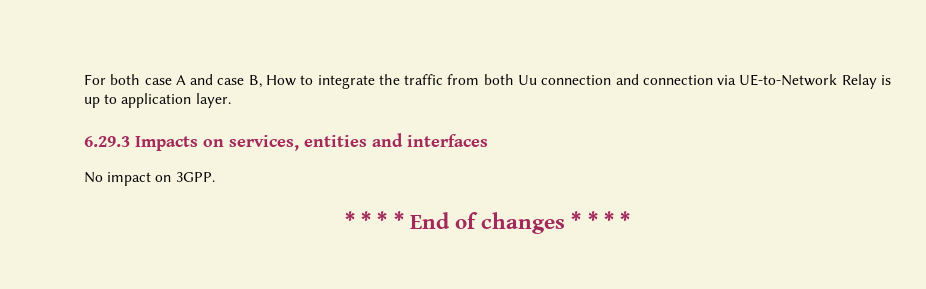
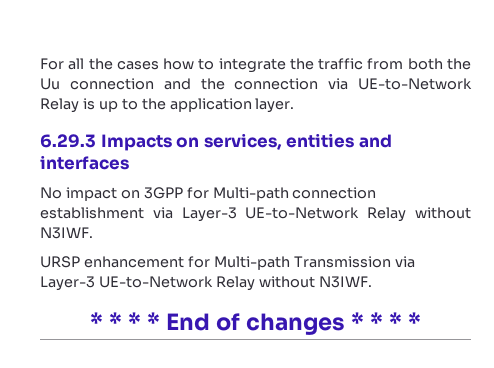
- For both case A and case B, How to integrate the traffic from both Uu connection and connection via UE-to-Network Relay is up to application layer.
+ For all the cases how to integrate the traffic from both the Uu connection and the connection via UE-to-Network Relay is up to the application layer.
- No impact on 3GPP.
+ No impact on 3GPP for Multi-path connection establishment via Layer-3 UE-to-Network Relay without N3IWF.
+ URSP enhancement for Multi-path Transmission via Layer-3 UE-to-Network Relay without N3IWF.

